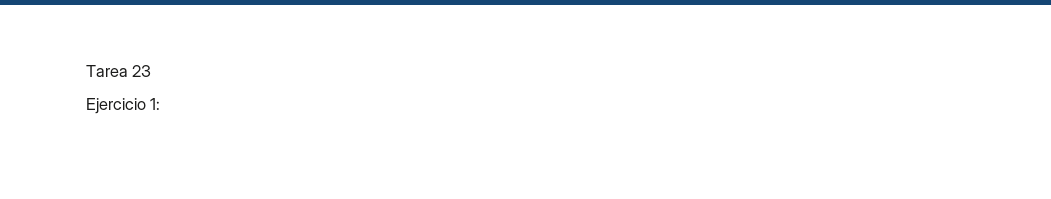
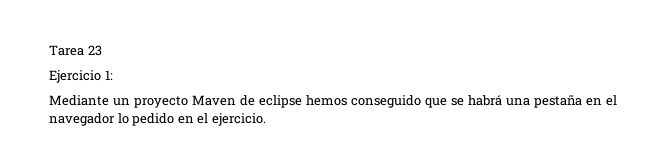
+ Mediante un proyecto Maven de eclipse hemos conseguido que se habrá una pestaña en el navegador lo pedido en el ejercicio.

